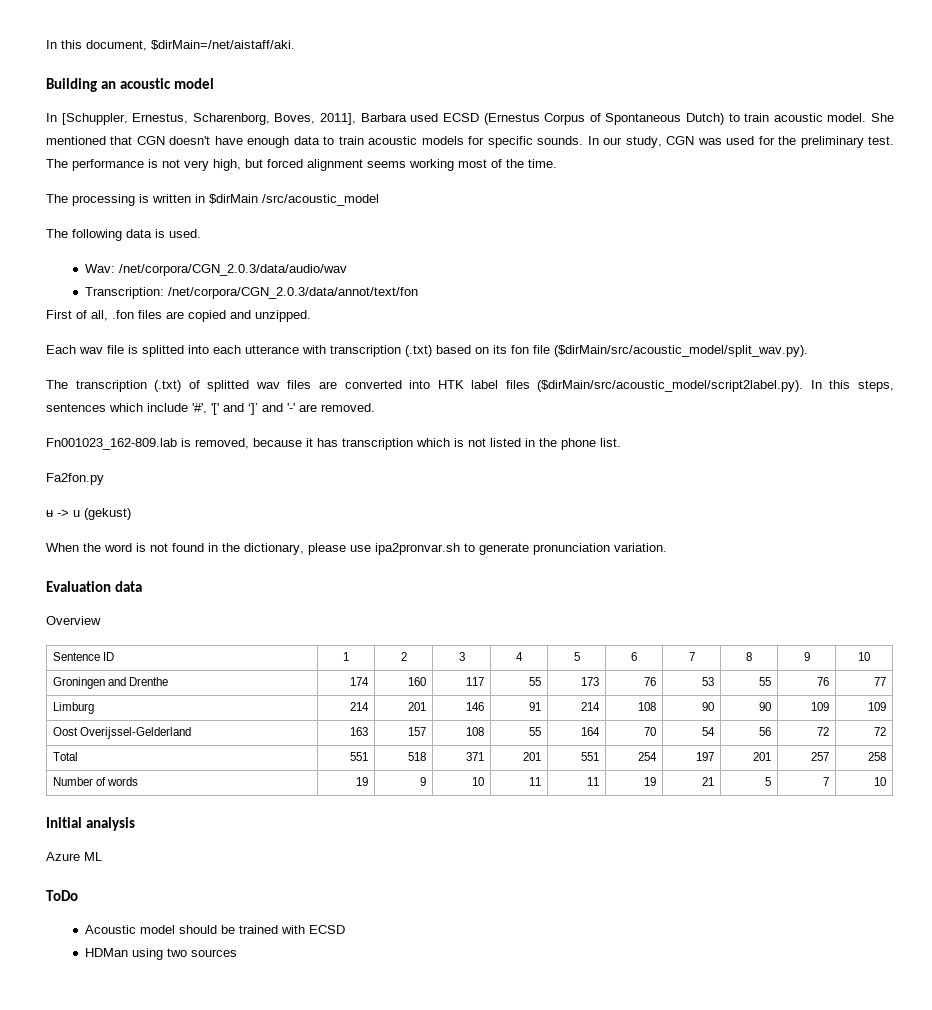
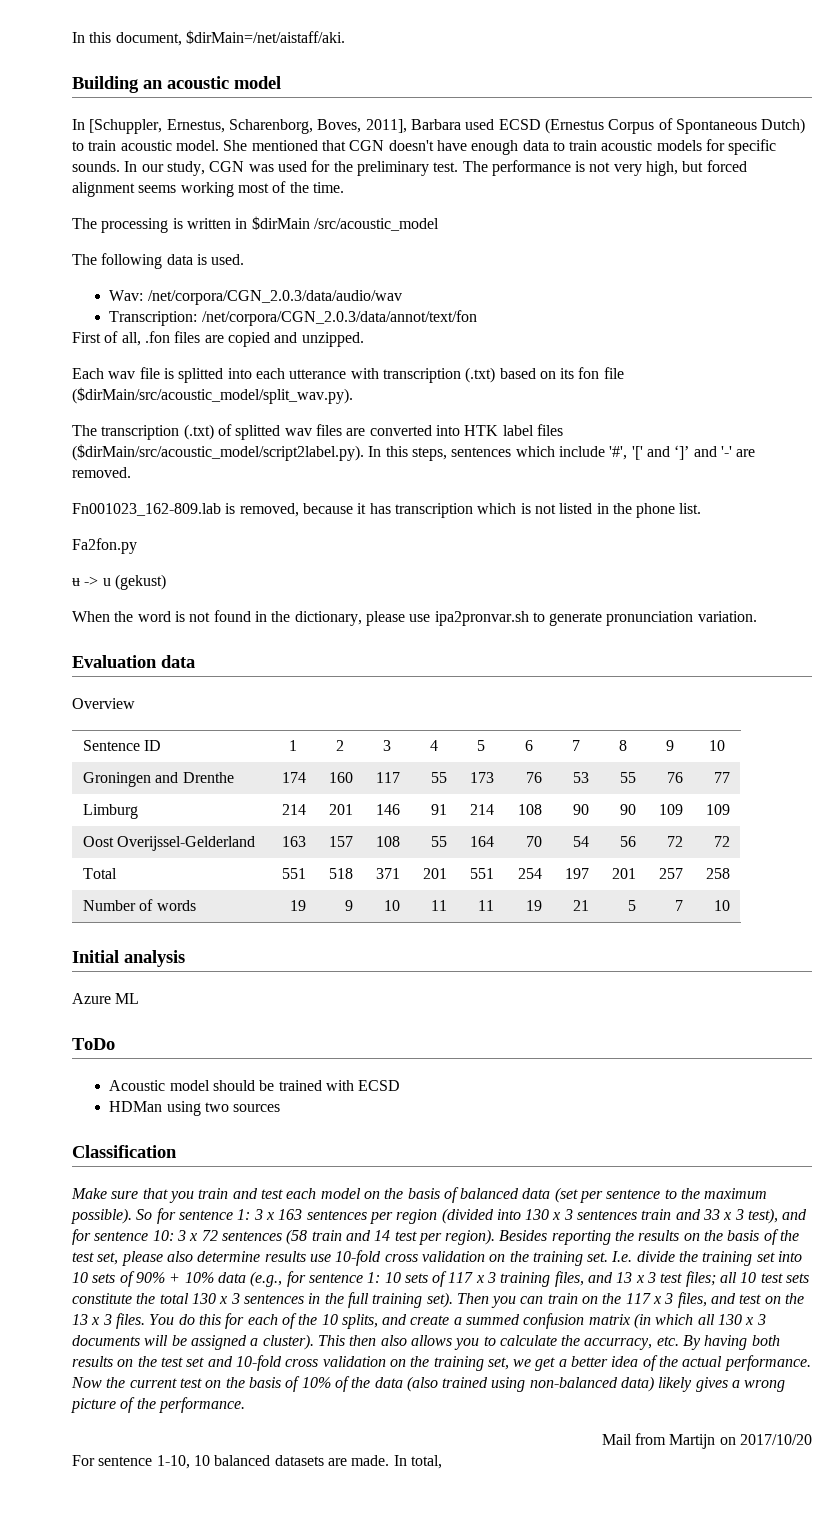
+ Classification
+ Make sure that you train and test each model on the basis of balanced data (set per sentence to the maximum possible). So for sentence 1: 3 x 163 sentences per region (divided into 130 x 3 sentences train and 33 x 3 test), and for sentence 10: 3 x 72 sentences (58 train and 14 test per region). Besides reporting the results on the basis of the test set, please also determine results use 10-fold cross validation on the training set. I.e. divide the training set into 10 sets of 90% + 10% data (e.g., for sentence 1: 10 sets of 117 x 3 training files, and 13 x 3 test files; all 10 test sets constitute the total 130 x 3 sentences in the full training set). Then you can train on the 117 x 3 files, and test on the 13 x 3 files. You do this for each of the 10 splits, and create a summed confusion matrix (in which all 130 x 3 documents will be assigned a cluster). This then also allows you to calculate the accurracy, etc. By having both results on the test set and 10-fold cross validation on the training set, we get a better idea of the actual performance. Now the current test on the basis of 10% of the data (also trained using non-balanced data) likely gives a wrong picture of the performance.
+ Mail from Martijn on 2017/10/20
+ For sentence 1-10, 10 balanced datasets are made. In total,

